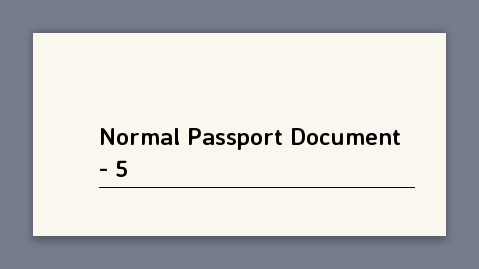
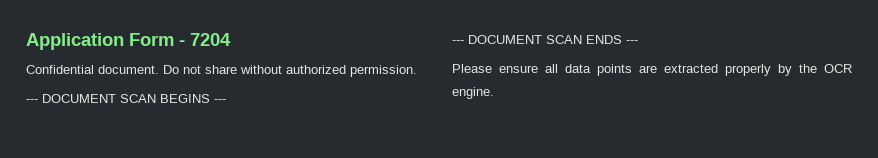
- Normal Passport Document - 5
+ Application Form - 7204
+ Confidential document. Do not share without authorized permission.
+ --- DOCUMENT SCAN BEGINS ---
+ --- DOCUMENT SCAN ENDS ---
+ Please ensure all data points are extracted properly by the OCR engine.

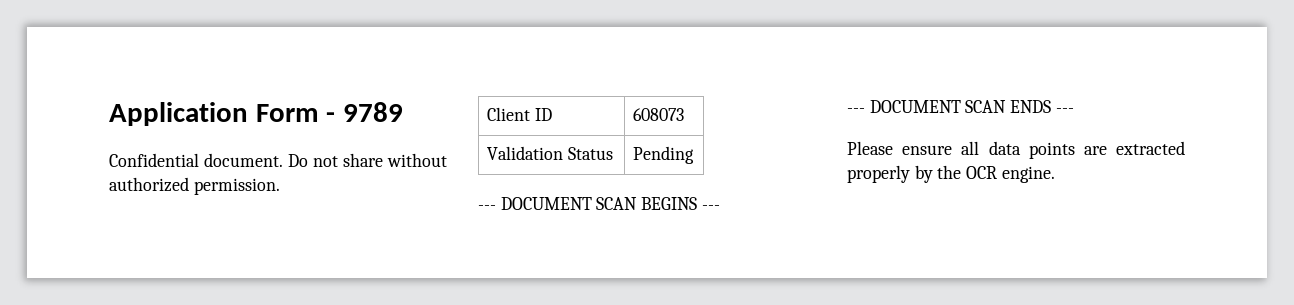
- Application Form - 7204
+ Application Form - 9789
+ Client ID | 608073
+ Validation Status | Pending

